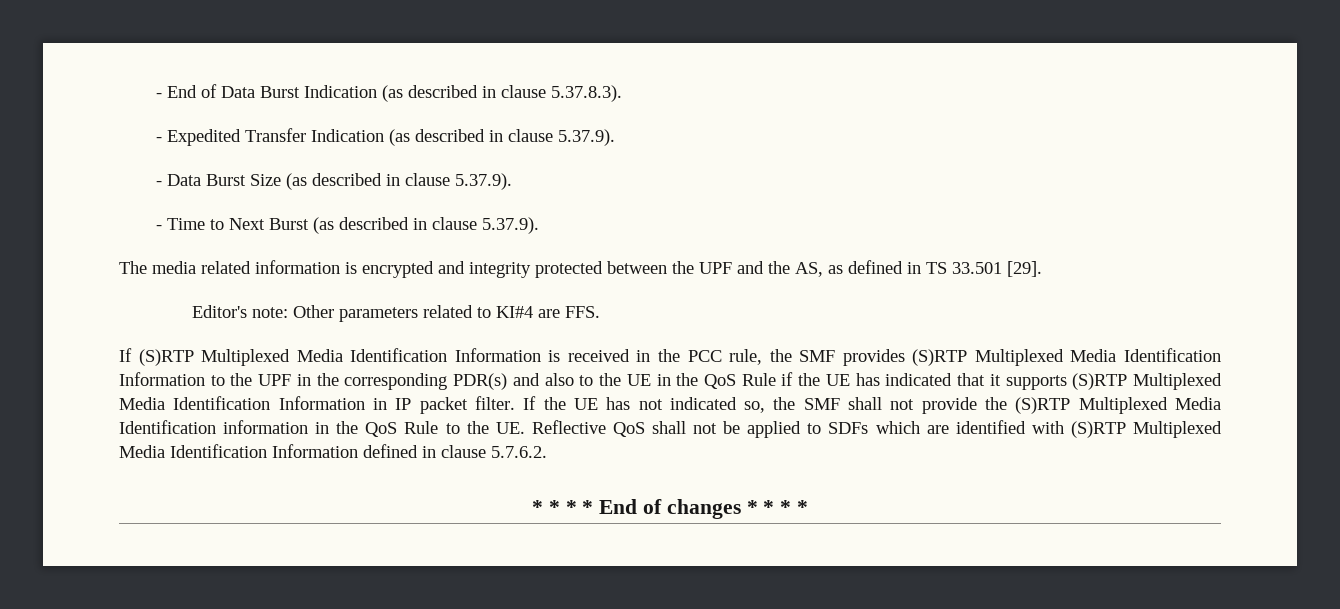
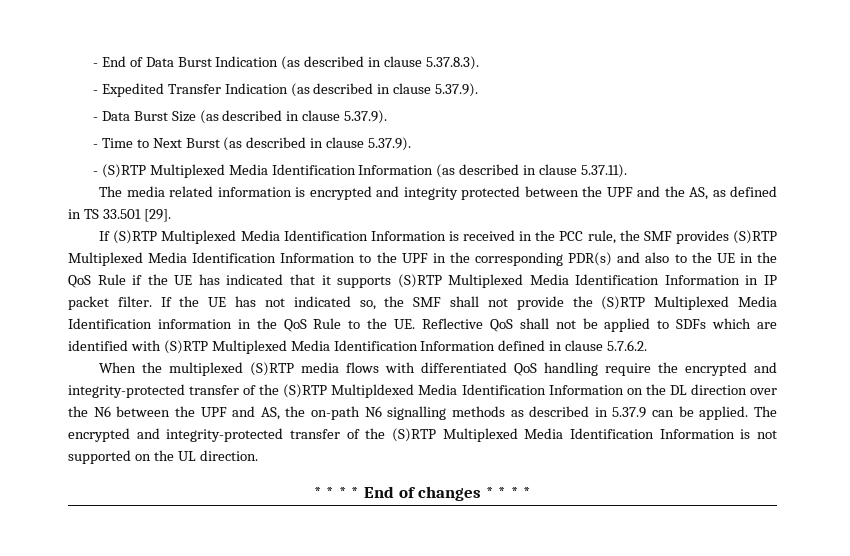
+ - (S)RTP Multiplexed Media Identification Information (as described in clause 5.37.11).
- Editor's note: Other parameters related to KI#4 are FFS.
+ When the multiplexed (S)RTP media flows with differentiated QoS handling require the encrypted and integrity-protected transfer of the (S)RTP Multipldexed Media Identification Information on the DL direction over the N6 between the UPF and AS, the on-path N6 signalling methods as described in 5.37.9 can be applied. The encrypted and integrity-protected transfer of the (S)RTP Multiplexed Media Identification Information is not supported on the UL direction.

